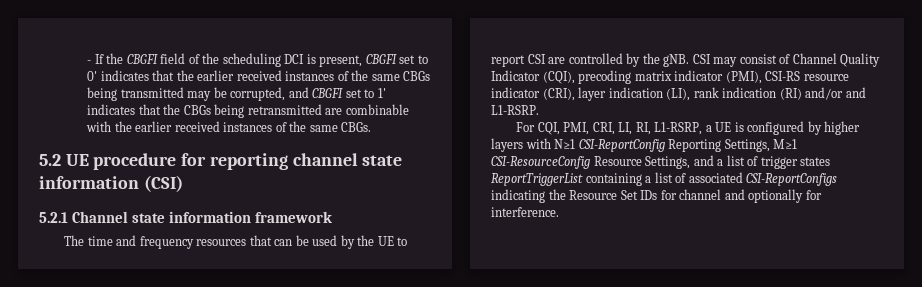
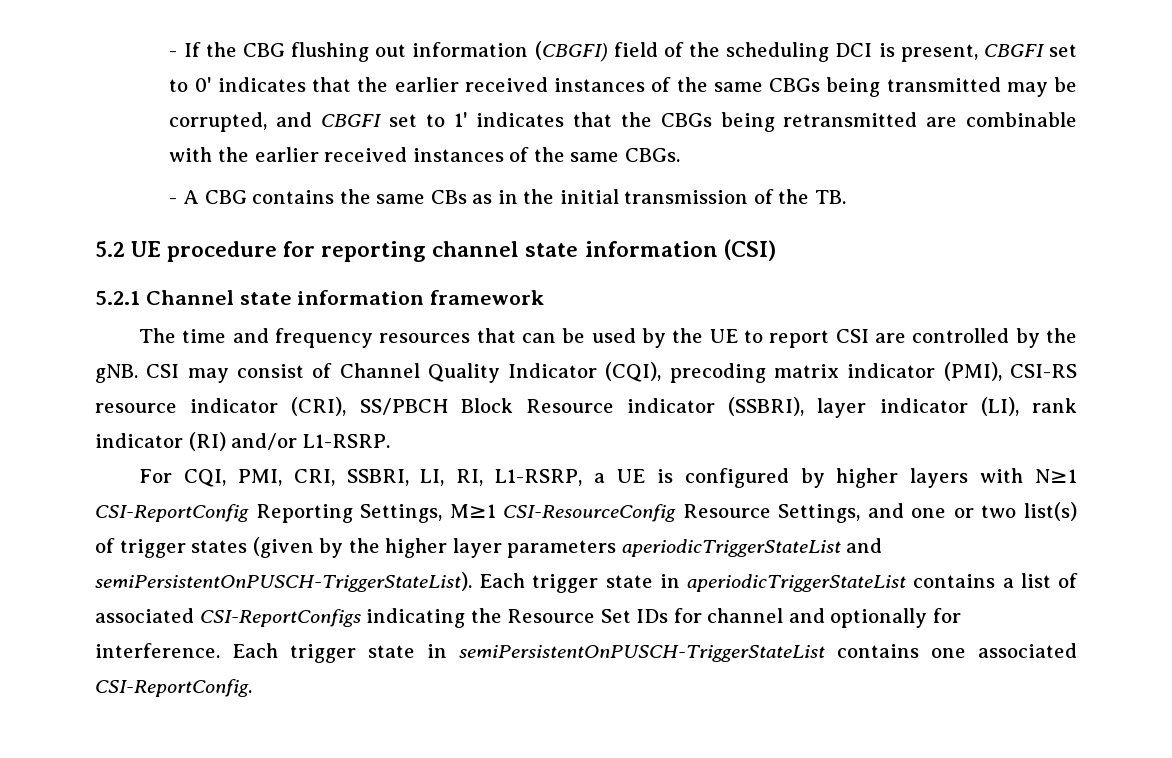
- - If the CBGFI field of the scheduling DCI is present, CBGFI set to 0' indicates that the earlier received instances of the same CBGs being transmitted may be corrupted, and CBGFI set to 1' indicates that the CBGs being retransmitted are combinable with the earlier received instances of the same CBGs.
+ - If the CBG flushing out information (CBGFI) field of the scheduling DCI is present, CBGFI set to 0' indicates that the earlier received instances of the same CBGs being transmitted may be corrupted, and CBGFI set to 1' indicates that the CBGs being retransmitted are combinable with the earlier received instances of the same CBGs.
+ - A CBG contains the same CBs as in the initial transmission of the TB.
- CSI may consist of Channel Quality Indicator (CQI), precoding matrix indicator (PMI), CSI-RS resource indicator (CRI), layer indication (LI), rank indication (RI) and/or and L1-RSRP.
+ CSI may consist of Channel Quality Indicator (CQI), precoding matrix indicator (PMI), CSI-RS resource indicator (CRI), SS/PBCH Block Resource indicator (SSBRI), layer indicator (LI), rank indicator (RI) and/or L1-RSRP.
- For CQI, PMI, CRI, LI, RI, L1-RSRP, a UE is configured by higher layers with N≥1 CSI-ReportConfig Reporting Settings, M≥1 CSI-ResourceConfig Resource Settings, and a list of trigger states ReportTriggerList containing a list of associated CSI-ReportConfigs indicating the Resource Set IDs for channel and optionally for interference.
+ For CQI, PMI, CRI, SSBRI, LI, RI, L1-RSRP, a UE is configured by higher layers with N≥1 CSI-ReportConfig Reporting Settings, M≥1 CSI-ResourceConfig Resource Settings, and one or two list(s) of trigger states (given by the higher layer parameters aperiodicTriggerStateList and semiPersistentOnPUSCH-TriggerStateList). Each trigger state in aperiodicTriggerStateList contains a list of associated CSI-ReportConfigs indicating the Resource Set IDs for channel and optionally for interference.
+ Each trigger state in semiPersistentOnPUSCH-TriggerStateList contains one associated CSI-ReportConfig.

